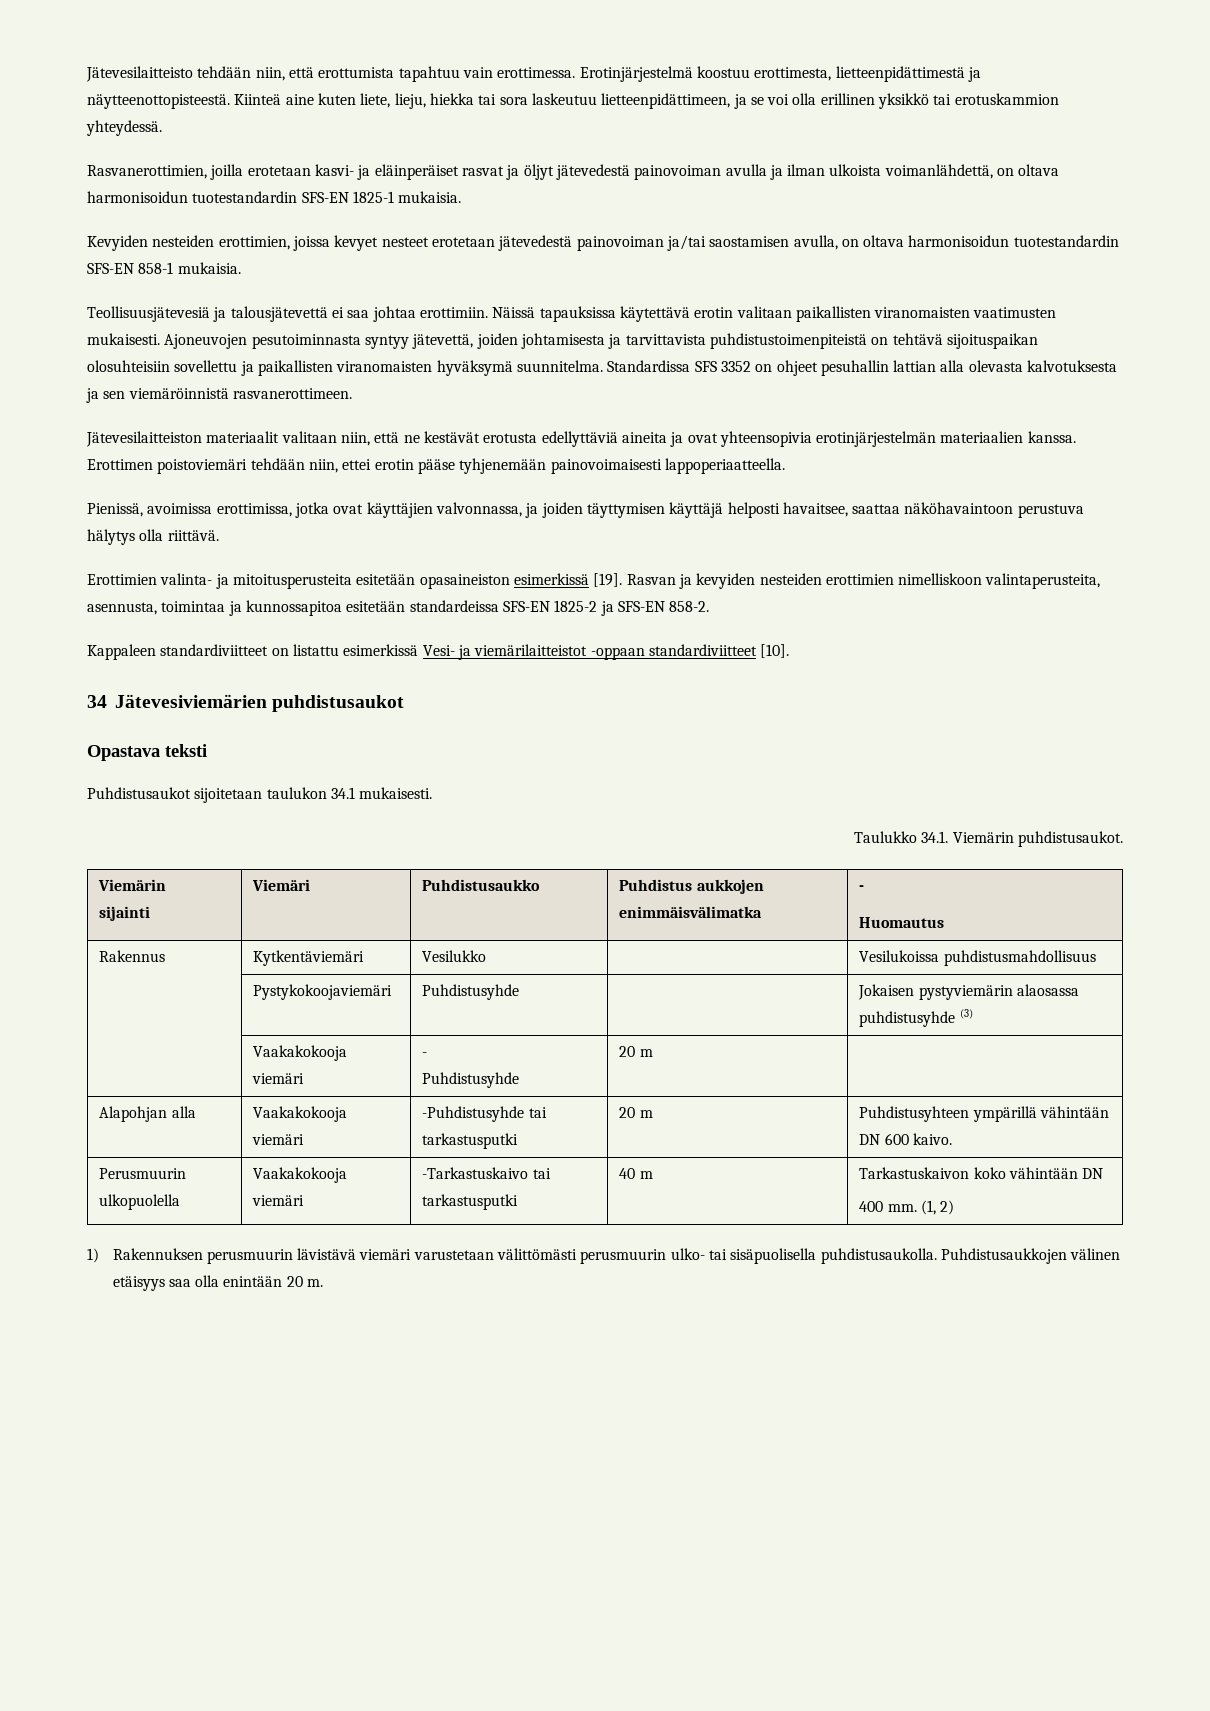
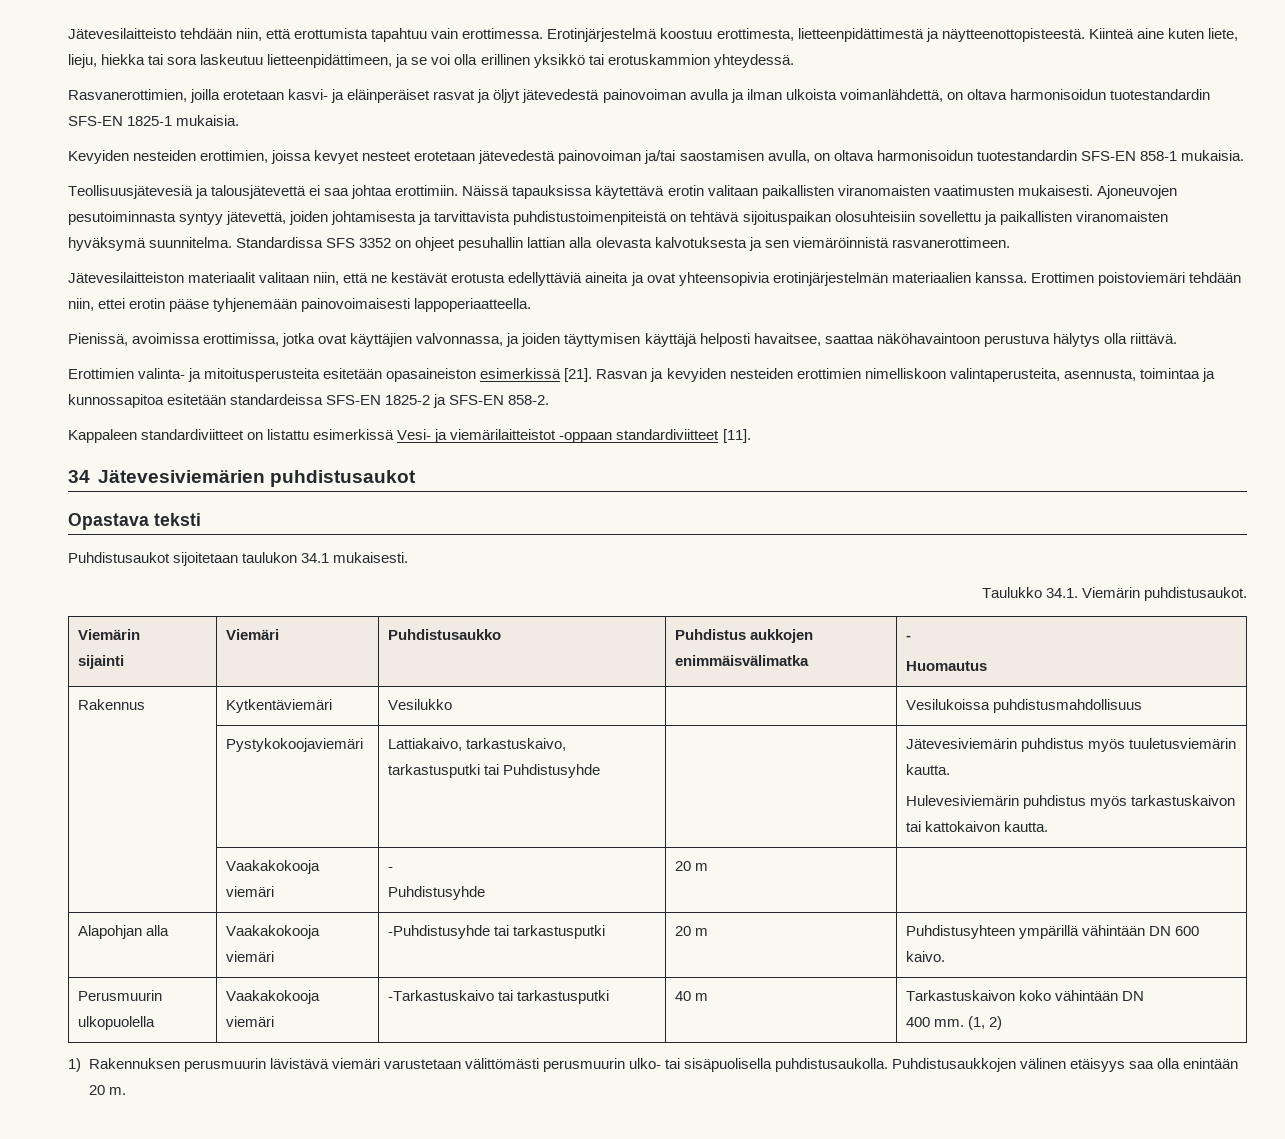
- Erottimien valinta- ja mitoitusperusteita esitetään opasaineiston esimerkissä [19].
+ Erottimien valinta- ja mitoitusperusteita esitetään opasaineiston esimerkissä [21].
- Kappaleen standardiviitteet on listattu esimerkissä Vesi- ja viemärilaitteistot -oppaan standardiviitteet [10].
+ Kappaleen standardiviitteet on listattu esimerkissä Vesi- ja viemärilaitteistot -oppaan standardiviitteet [11].
- | Pystykokoojaviemäri | Puhdistusyhde | | Jokaisen pystyviemärin alaosassa puhdistusyhde (3)
+ | Pystykokoojaviemäri | Lattiakaivo, tarkastuskaivo, tarkastusputki tai Puhdistusyhde | | Jätevesiviemärin puhdistus myös tuuletusviemärin kautta.
+ Hulevesiviemärin puhdistus myös tarkastuskaivon tai kattokaivon kautta.

